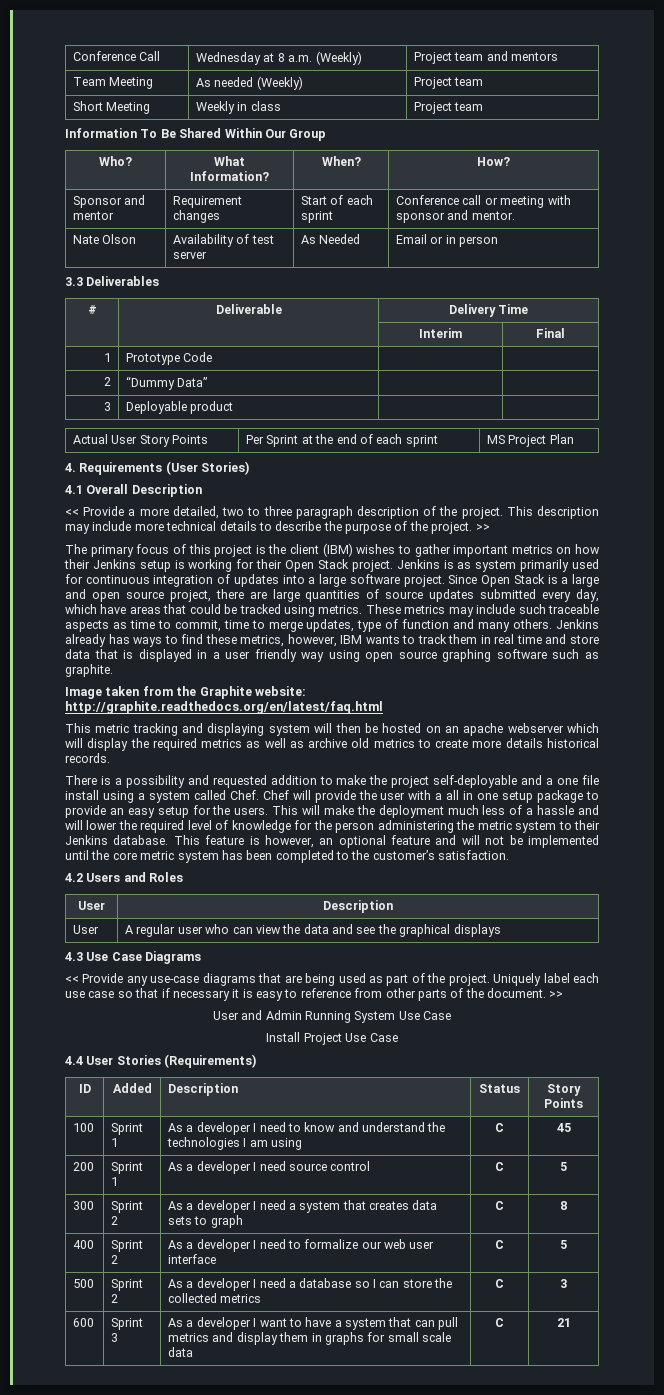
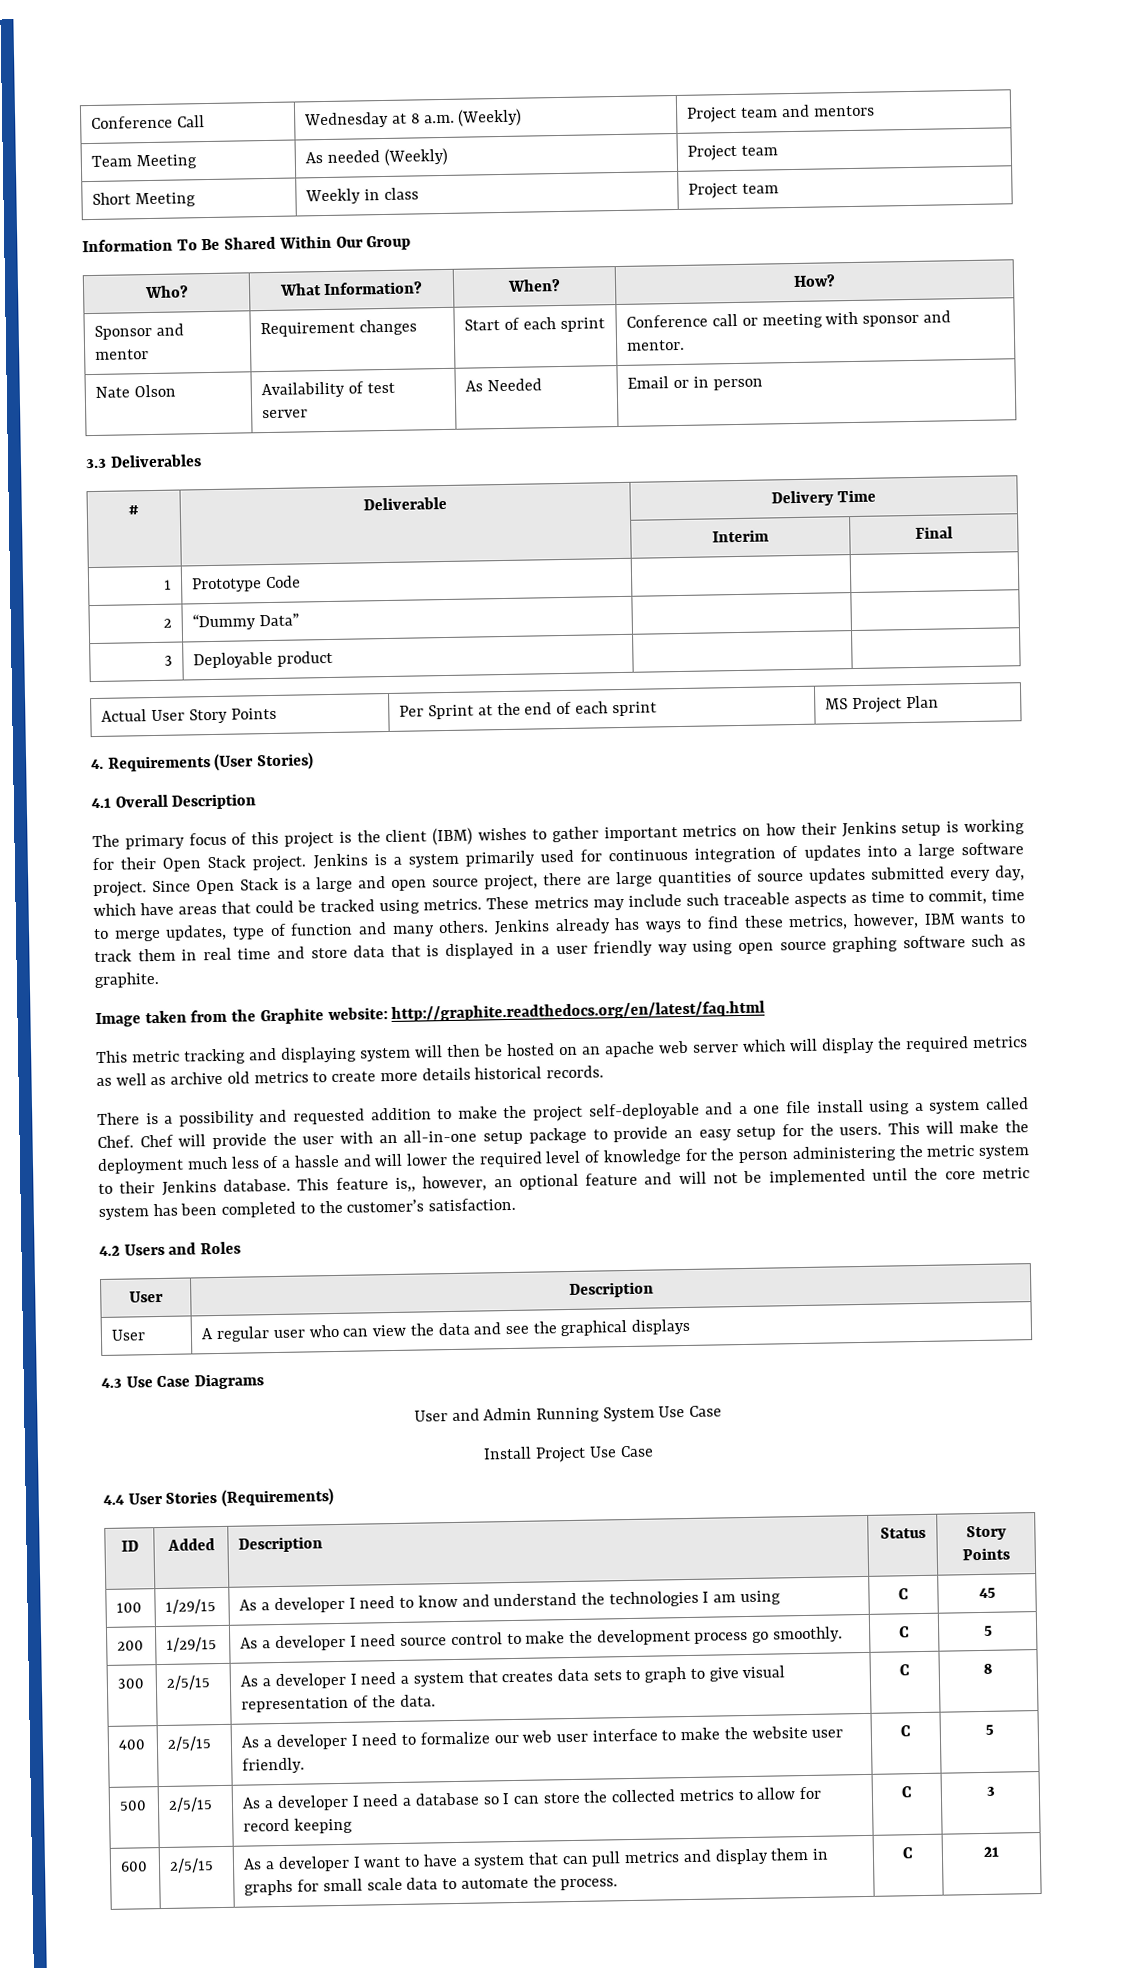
- << Provide a more detailed, two to three paragraph description of the project. This description may include more technical details to describe the purpose of the project. >>
- Jenkins is as system primarily used for continuous integration of updates into a large software project.
+ Jenkins is a system primarily used for continuous integration of updates into a large software project.
- This metric tracking and displaying system will then be hosted on an apache webserver which will display the required metrics as well as archive old metrics to create more details historical records.
+ This metric tracking and displaying system will then be hosted on an apache web server which will display the required metrics as well as archive old metrics to create more details historical records.
- Chef will provide the user with a all in one setup package to provide an easy setup for the users.
+ Chef will provide the user with an all-in-one setup package to provide an easy setup for the users.
- This feature is however, an optional feature and will not be implemented until the core metric system has been completed to the customer’s satisfaction.
+ This feature is,, however, an optional feature and will not be implemented until the core metric system has been completed to the customer’s satisfaction.
- << Provide any use-case diagrams that are being used as part of the project. Uniquely label each use case so that if necessary it is easy to reference from other parts of the document. >>
- 100 | Sprint 1 | As a developer I need to know and understand the technologies I am using | C | 45
+ 100 | 1/29/15 | As a developer I need to know and understand the technologies I am using | C | 45
- 200 | Sprint 1 | As a developer I need source control | C | 5
+ 200 | 1/29/15 | As a developer I need source control to make the development process go smoothly. | C | 5
- 300 | Sprint 2 | As a developer I need a system that creates data sets to graph | C | 8
+ 300 | 2/5/15 | As a developer I need a system that creates data sets to graph to give visual representation of the data. | C | 8
- 400 | Sprint 2 | As a developer I need to formalize our web user interface | C | 5
+ 400 | 2/5/15 | As a developer I need to formalize our web user interface to make the website user friendly. | C | 5
- 500 | Sprint 2 | As a developer I need a database so I can store the collected metrics | C | 3
+ 500 | 2/5/15 | As a developer I need a database so I can store the collected metrics to allow for record keeping | C | 3
- 600 | Sprint 3 | As a developer I want to have a system that can pull metrics and display them in graphs for small scale data | C | 21
+ 600 | 2/5/15 | As a developer I want to have a system that can pull metrics and display them in graphs for small scale data to automate the process. | C | 21

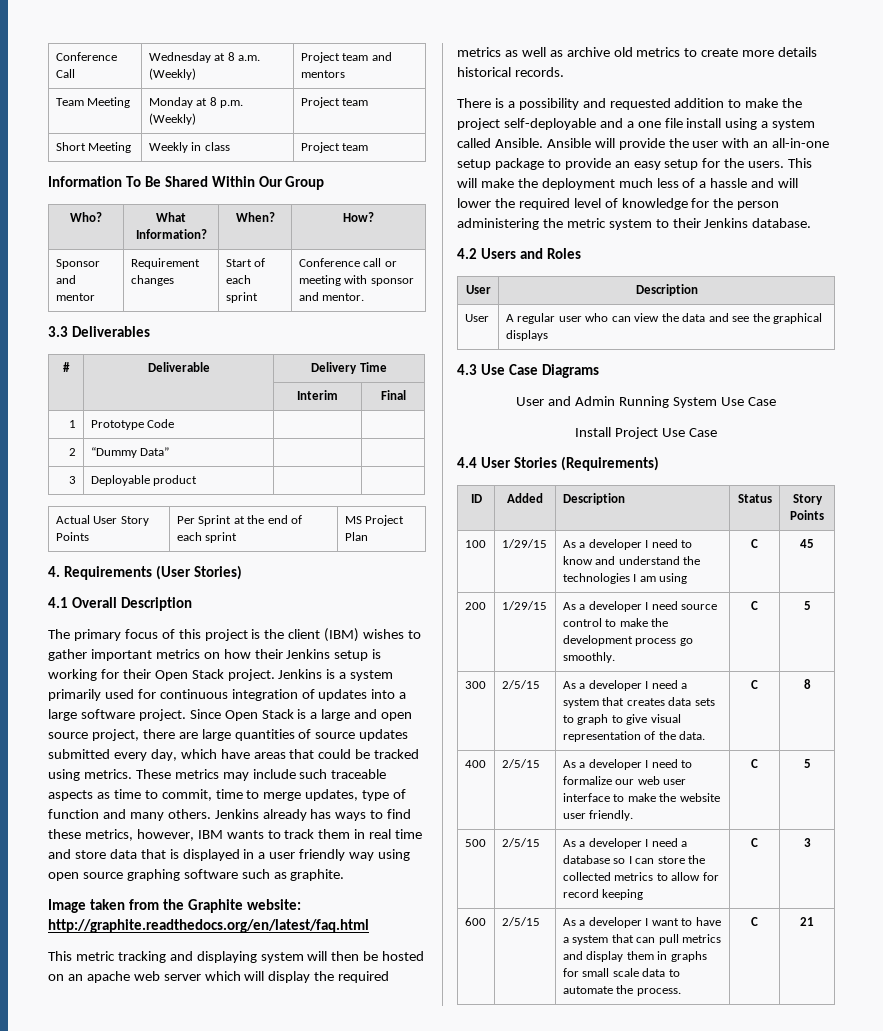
- Team Meeting | As needed (Weekly) | Project team
+ Team Meeting | Monday at 8 p.m. (Weekly) | Project team
- Nate Olson | Availability of test server | As Needed | Email or in person
- There is a possibility and requested addition to make the project self-deployable and a one file install using a system called Chef. Chef will provide the user with an all-in-one setup package to provide an easy setup for the users.
+ There is a possibility and requested addition to make the project self-deployable and a one file install using a system called Ansible. Ansible will provide the user with an all-in-one setup package to provide an easy setup for the users.
- This feature is,, however, an optional feature and will not be implemented until the core metric system has been completed to the customer’s satisfaction.

